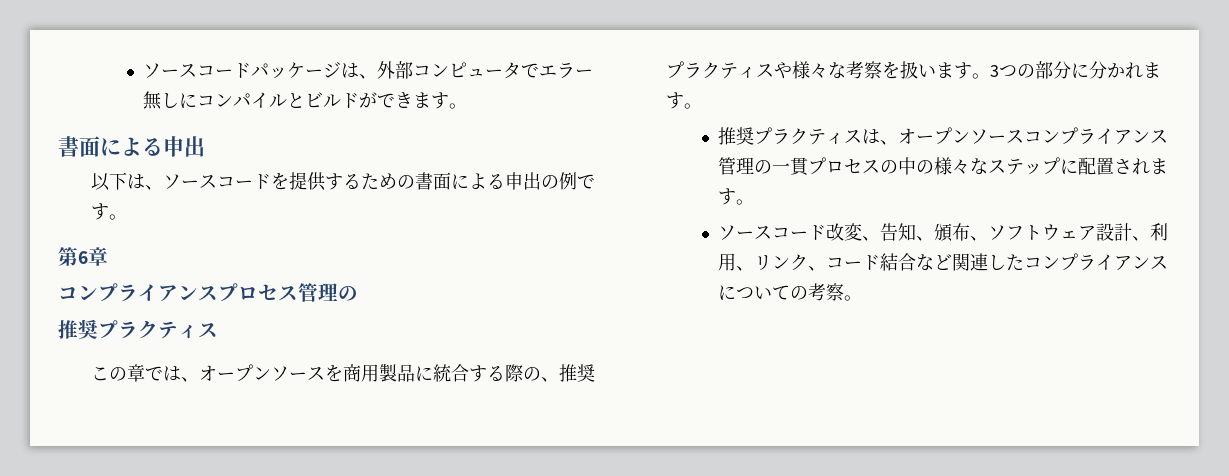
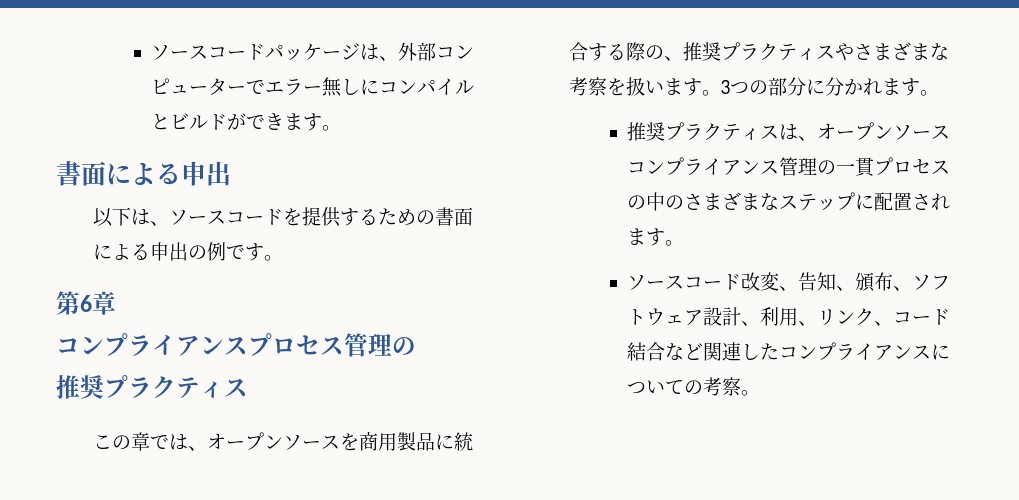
- ソースコードパッケージは、外部コンピュータでエラー無しにコンパイルとビルドができます。
+ ソースコードパッケージは、外部コンピューターでエラー無しにコンパイルとビルドができます。
- この章では、オープンソースを商用製品に統合する際の、推奨プラクティスや様々な考察を扱います。
+ この章では、オープンソースを商用製品に統合する際の、推奨プラクティスやさまざまな考察を扱います。
- 推奨プラクティスは、オープンソースコンプライアンス管理の一貫プロセスの中の様々なステップに配置されます。
+ 推奨プラクティスは、オープンソースコンプライアンス管理の一貫プロセスの中のさまざまなステップに配置されます。

